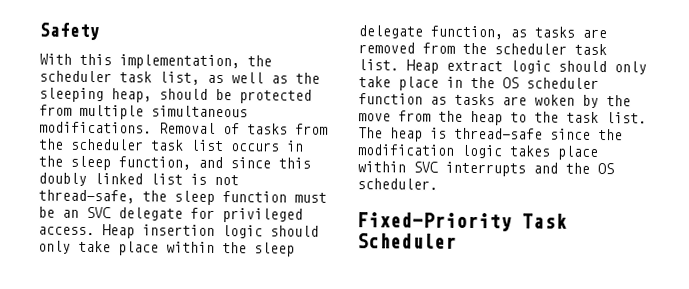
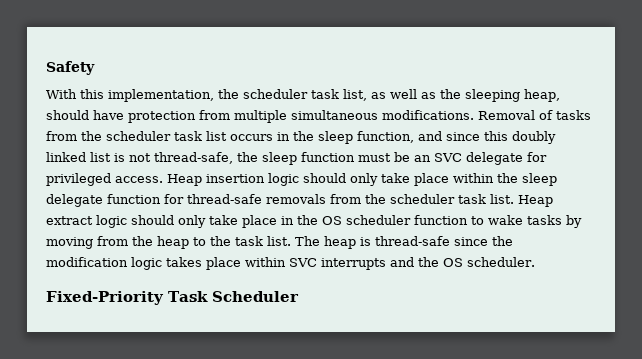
- With this implementation, the scheduler task list, as well as the sleeping heap, should be protected from multiple simultaneous modifications.
+ With this implementation, the scheduler task list, as well as the sleeping heap, should have protection from multiple simultaneous modifications.
- Heap insertion logic should only take place within the sleep delegate function, as tasks are removed from the scheduler task list.
+ Heap insertion logic should only take place within the sleep delegate function for thread-safe removals from the scheduler task list.
- Heap extract logic should only take place in the OS scheduler function as tasks are woken by the move from the heap to the task list.
+ Heap extract logic should only take place in the OS scheduler function to wake tasks by moving from the heap to the task list.

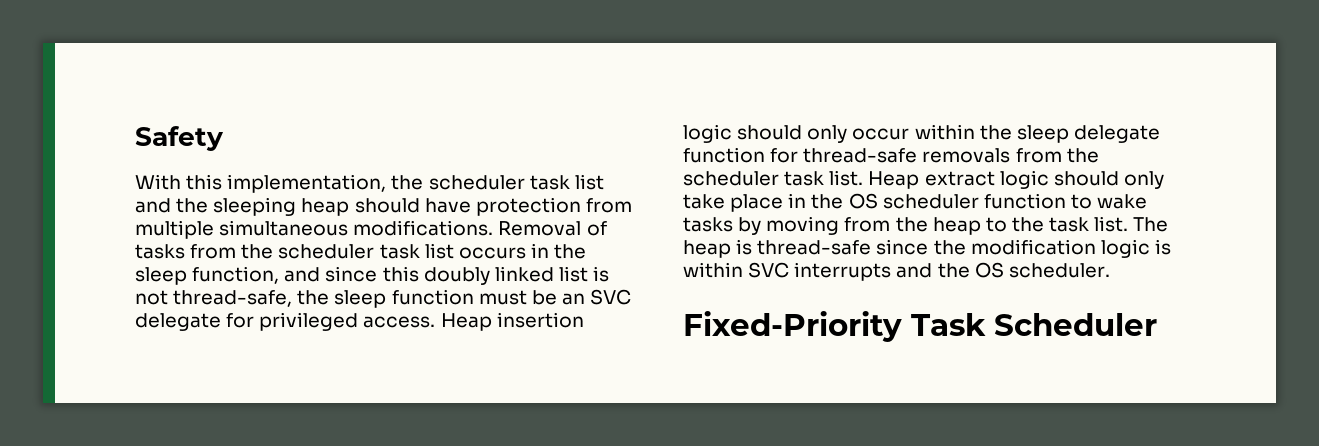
- With this implementation, the scheduler task list, as well as the sleeping heap, should have protection from multiple simultaneous modifications.
+ With this implementation, the scheduler task list and the sleeping heap should have protection from multiple simultaneous modifications.
- Heap insertion logic should only take place within the sleep delegate function for thread-safe removals from the scheduler task list.
+ Heap insertion logic should only occur within the sleep delegate function for thread-safe removals from the scheduler task list.
- The heap is thread-safe since the modification logic takes place within SVC interrupts and the OS scheduler.
+ The heap is thread-safe since the modification logic is within SVC interrupts and the OS scheduler.

